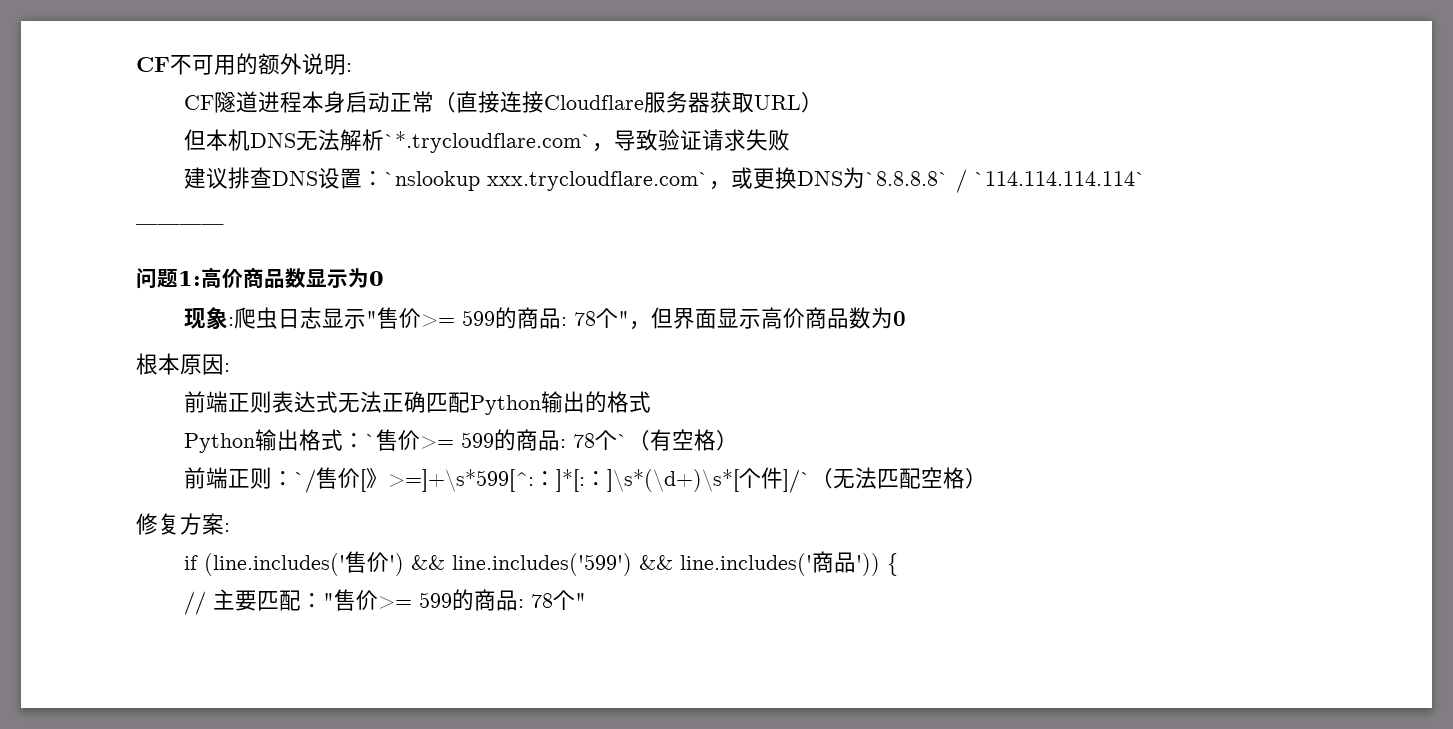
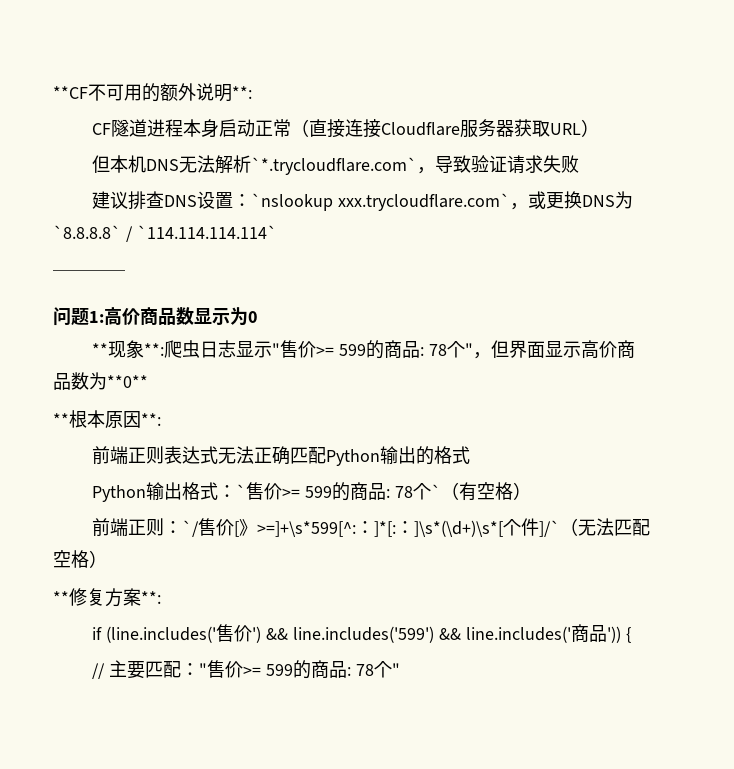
- CF不可用的额外说明:
+ **CF不可用的额外说明**:
- 现象:爬虫日志显示"售价>= 599的商品: 78个"，但界面显示高价商品数为0
- 根本原因:
+ **现象**:爬虫日志显示"售价>= 599的商品: 78个"，但界面显示高价商品数为**0**
+ **根本原因**:
- 修复方案:
+ **修复方案**:

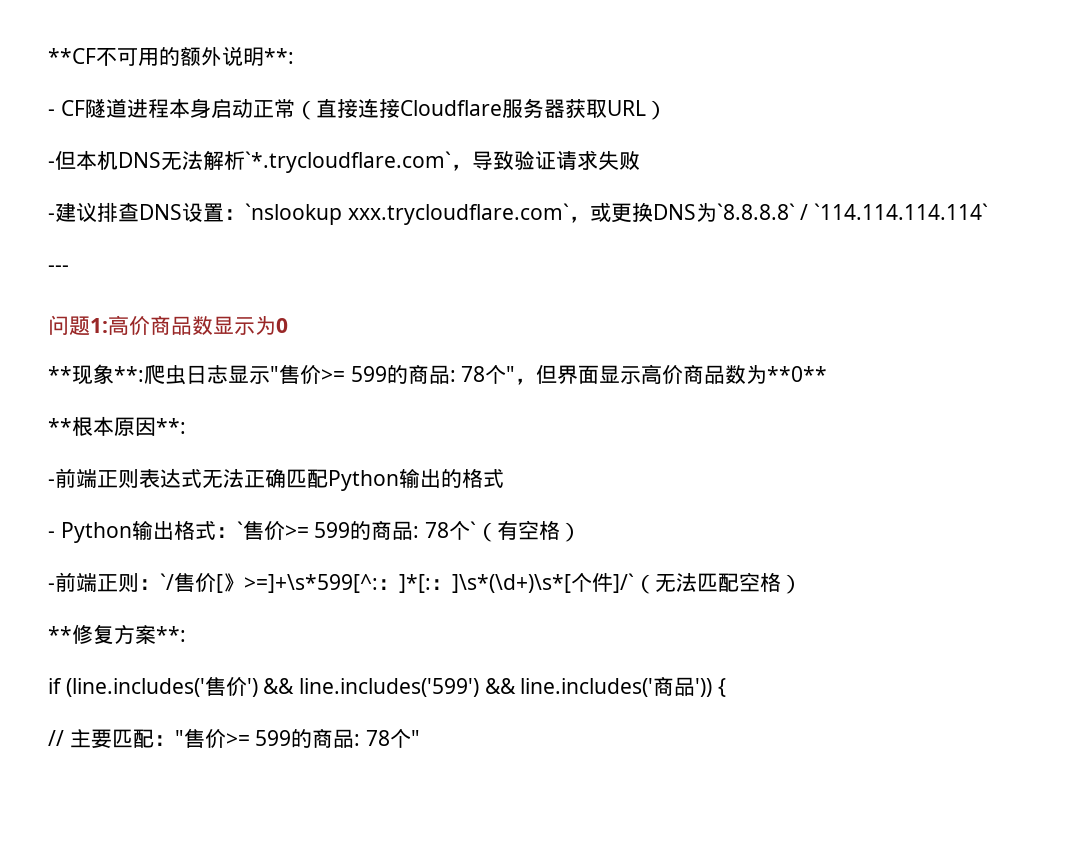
- CF隧道进程本身启动正常（直接连接Cloudflare服务器获取URL）
+ - CF隧道进程本身启动正常（直接连接Cloudflare服务器获取URL）
- 但本机DNS无法解析`*.trycloudflare.com`，导致验证请求失败
+ -但本机DNS无法解析`*.trycloudflare.com`，导致验证请求失败
- 建议排查DNS设置：`nslookup xxx.trycloudflare.com`，或更换DNS为`8.8.8.8` / `114.114.114.114`
+ -建议排查DNS设置：`nslookup xxx.trycloudflare.com`，或更换DNS为`8.8.8.8` / `114.114.114.114`
- ────
+ ---
- 前端正则表达式无法正确匹配Python输出的格式
+ -前端正则表达式无法正确匹配Python输出的格式
- Python输出格式：`售价>= 599的商品: 78个`（有空格）
+ - Python输出格式：`售价>= 599的商品: 78个`（有空格）
- 前端正则：`/售价[》>=]+\s*599[^:：]*[:：]\s*(\d+)\s*[个件]/`（无法匹配空格）
+ -前端正则：`/售价[》>=]+\s*599[^:：]*[:：]\s*(\d+)\s*[个件]/`（无法匹配空格）

